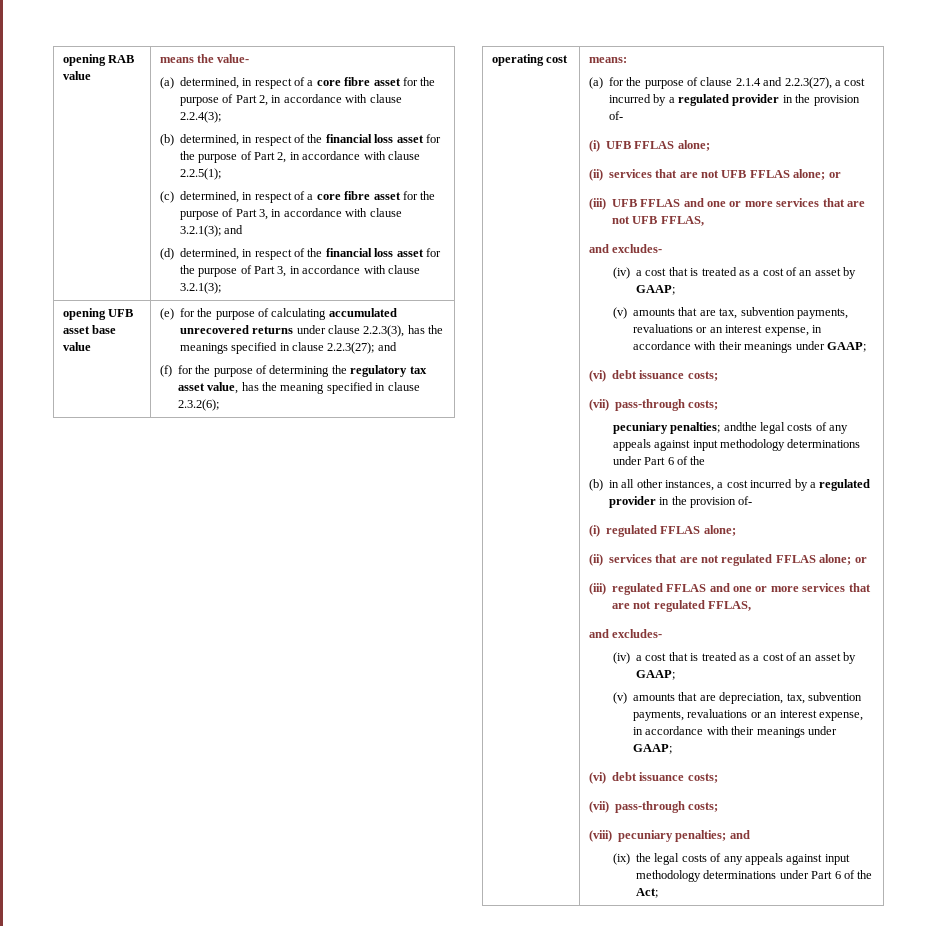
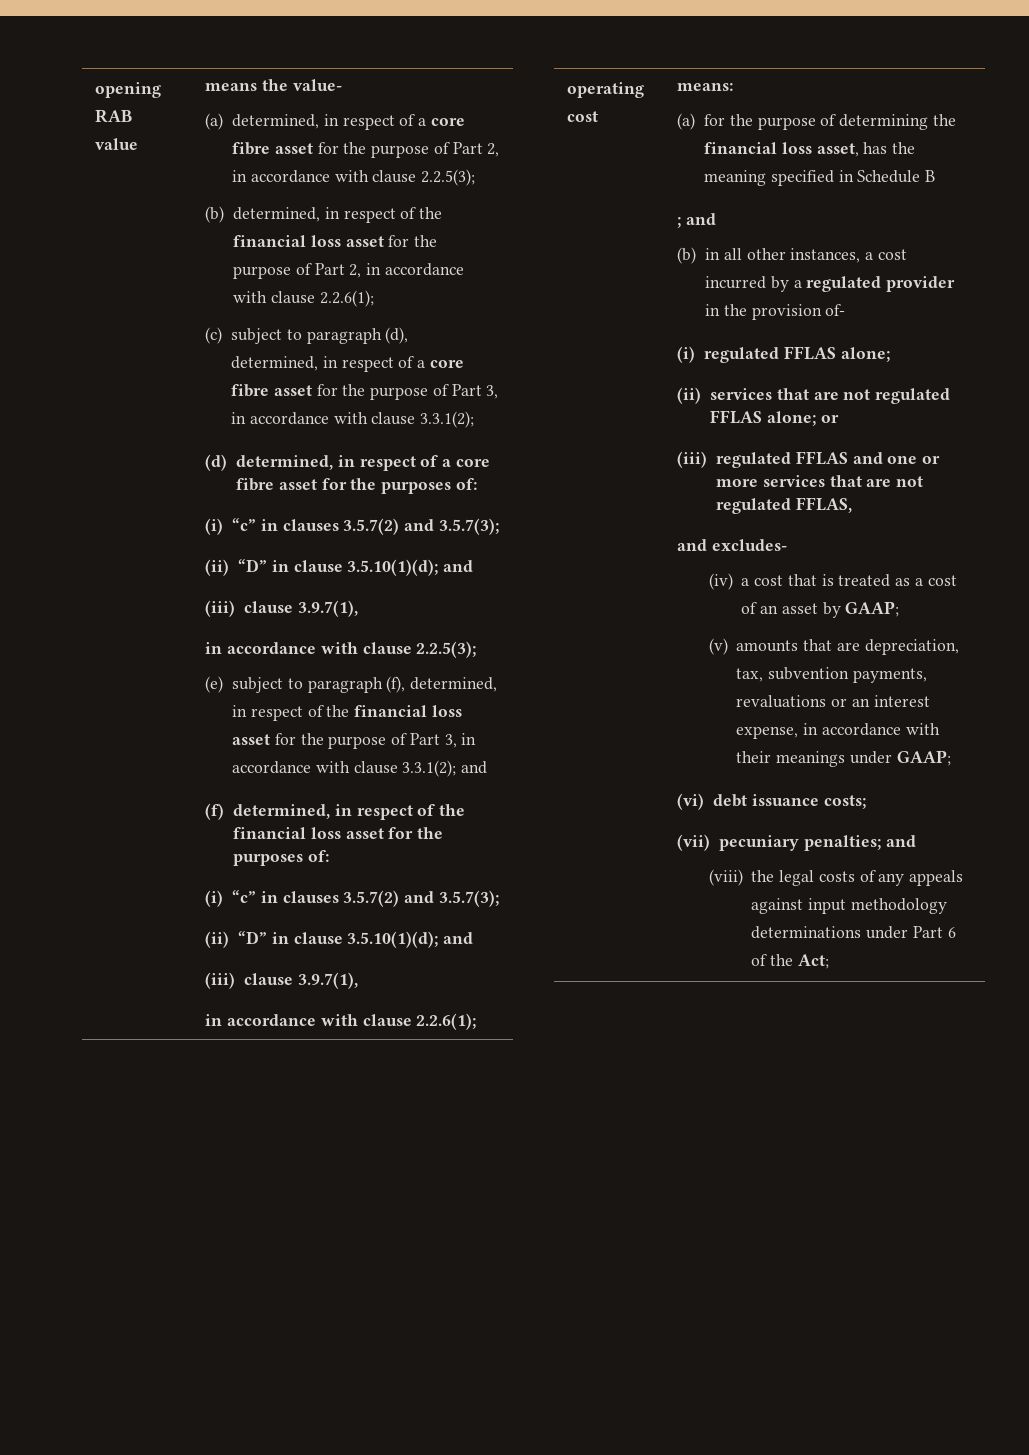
- (a) determined, in respect of a core fibre asset for the purpose of Part 2, in accordance with clause 2.2.4(3);
+ (a) determined, in respect of a core fibre asset for the purpose of Part 2, in accordance with clause 2.2.5(3);
- (b) determined, in respect of the financial loss asset for the purpose of Part 2, in accordance with clause 2.2.5(1);
+ (b) determined, in respect of the financial loss asset for the purpose of Part 2, in accordance with clause 2.2.6(1);
- (c) determined, in respect of a core fibre asset for the purpose of Part 3, in accordance with clause 3.2.1(3); and
- (d) determined, in respect of the financial loss asset for the purpose of Part 3, in accordance with clause 3.2.1(3);
- opening UFB asset base value | (e) for the purpose of calculating accumulated unrecovered returns under clause 2.2.3(3), has the meanings specified in clause 2.2.3(27); and
- (f) for the purpose of determining the regulatory tax asset value, has the meaning specified in clause 2.3.2(6);
+ (c) subject to paragraph (d), determined, in respect of a core fibre asset for the purpose of Part 3, in accordance with clause 3.3.1(2);
+ (d) determined, in respect of a core fibre asset for the purposes of:
+ (i) “c” in clauses 3.5.7(2) and 3.5.7(3);
+ (ii) “D” in clause 3.5.10(1)(d); and
+ (iii) clause 3.9.7(1),
+ in accordance with clause 2.2.5(3);
+ (e) subject to paragraph (f), determined, in respect of the financial loss asset for the purpose of Part 3, in accordance with clause 3.3.1(2); and
+ (f) determined, in respect of the financial loss asset for the purposes of:
+ (i) “c” in clauses 3.5.7(2) and 3.5.7(3);
+ (ii) “D” in clause 3.5.10(1)(d); and
+ (iii) clause 3.9.7(1),
+ in accordance with clause 2.2.6(1);
- (a) for the purpose of clause 2.1.4 and 2.2.3(27), a cost incurred by a regulated provider in the provision of-
- (i) UFB FFLAS alone;
- (ii) services that are not UFB FFLAS alone; or
- (iii) UFB FFLAS and one or more services that are not UFB FFLAS,
- and excludes-
- (iv) a cost that is treated as a cost of an asset by GAAP;
- (v) amounts that are tax, subvention payments, revaluations or an interest expense, in accordance with their meanings under GAAP;
- (vi) debt issuance costs;
- (vii) pass-through costs;
- pecuniary penalties; andthe legal costs of any appeals against input methodology determinations under Part 6 of the
+ (a) for the purpose of determining the financial loss asset, has the meaning specified in Schedule B
+ ; and
  (v) amounts that are depreciation, tax, subvention payments, revaluations or an interest expense, in accordance with their meanings under GAAP;
  (vi) debt issuance costs;
- (vii) pass-through costs;
- (viii) pecuniary penalties; and
+ (vii) pecuniary penalties; and
- (ix) the legal costs of any appeals against input methodology determinations under Part 6 of the Act;
+ (viii) the legal costs of any appeals against input methodology determinations under Part 6 of the Act;

